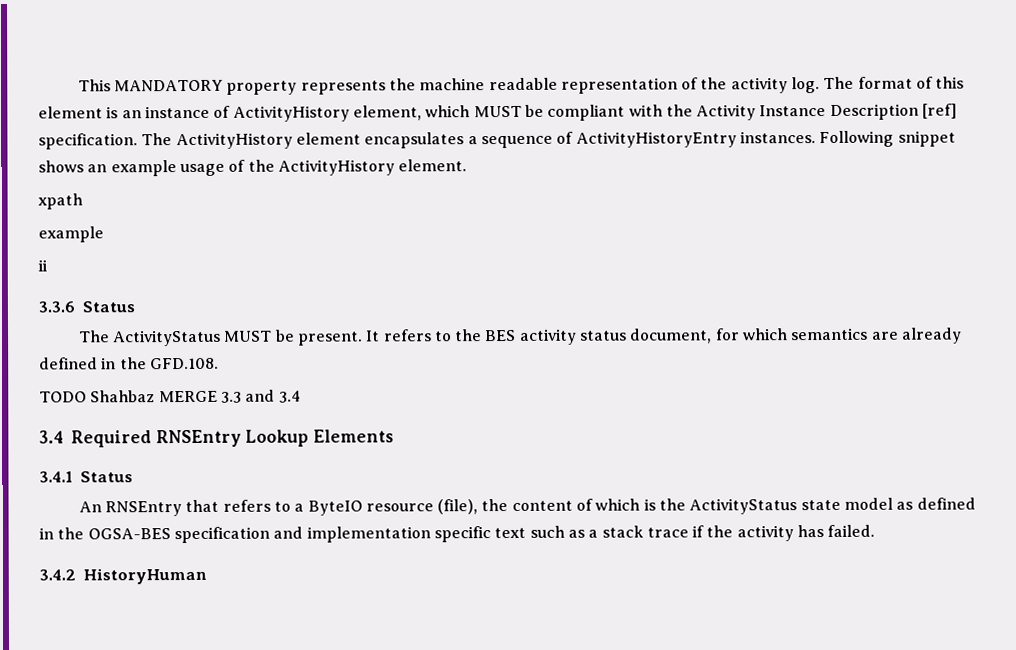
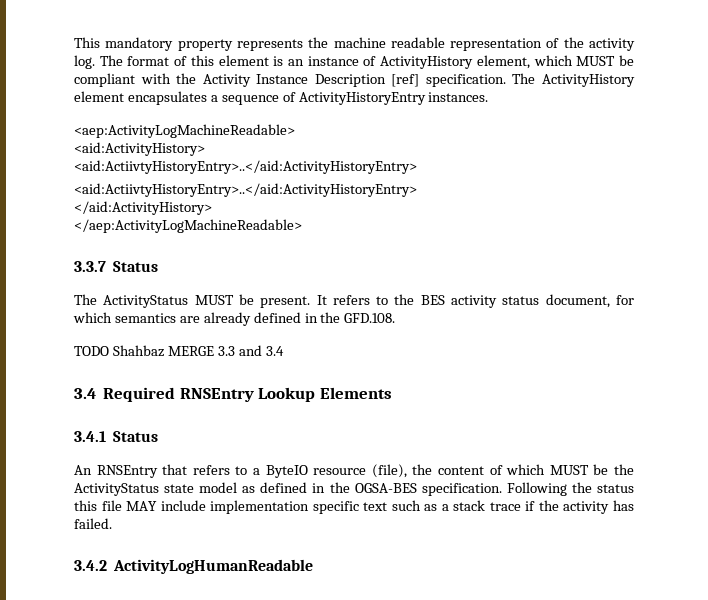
- This MANDATORY property represents the machine readable representation of the activity log.
+ This mandatory property represents the machine readable representation of the activity log.
- The ActivityHistory element encapsulates a sequence of ActivityHistoryEntry instances. Following snippet shows an example usage of the ActivityHistory element.
- xpath
- example
- ii
- 3.3.6 Status
+ The ActivityHistory element encapsulates a sequence of ActivityHistoryEntry instances.
+ <aep:ActivityLogMachineReadable>
+ <aid:ActivityHistory>
+ <aid:ActiivtyHistoryEntry>..</aid:ActivityHistoryEntry>
+ <aid:ActiivtyHistoryEntry>..</aid:ActivityHistoryEntry>
+ </aid:ActivityHistory>
+ </aep:ActivityLogMachineReadable>
+ 3.3.7 Status
- An RNSEntry that refers to a ByteIO resource (file), the content of which is the ActivityStatus state model as defined in the OGSA-BES specification and implementation specific text such as a stack trace if the activity has failed.
+ An RNSEntry that refers to a ByteIO resource (file), the content of which MUST be the ActivityStatus state model as defined in the OGSA-BES specification. Following the status this file MAY include implementation specific text such as a stack trace if the activity has failed.
- 3.4.2 HistoryHuman
+ 3.4.2 ActivityLogHumanReadable

